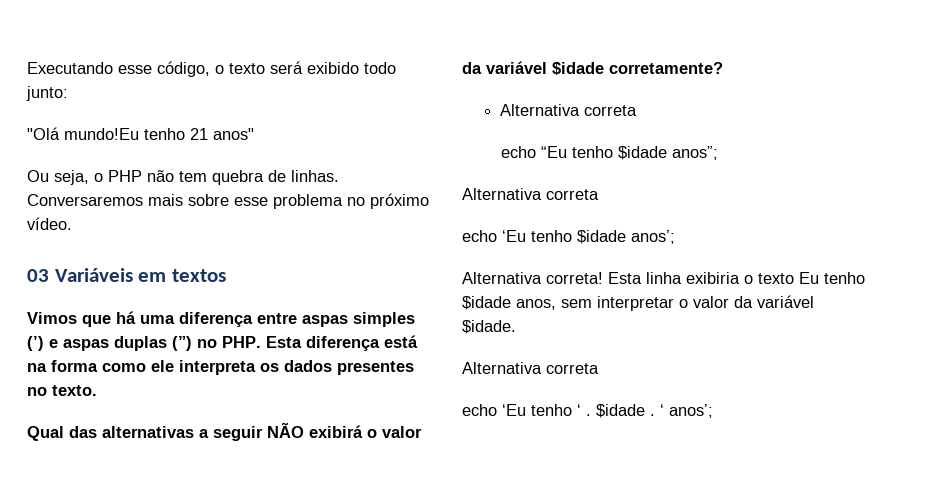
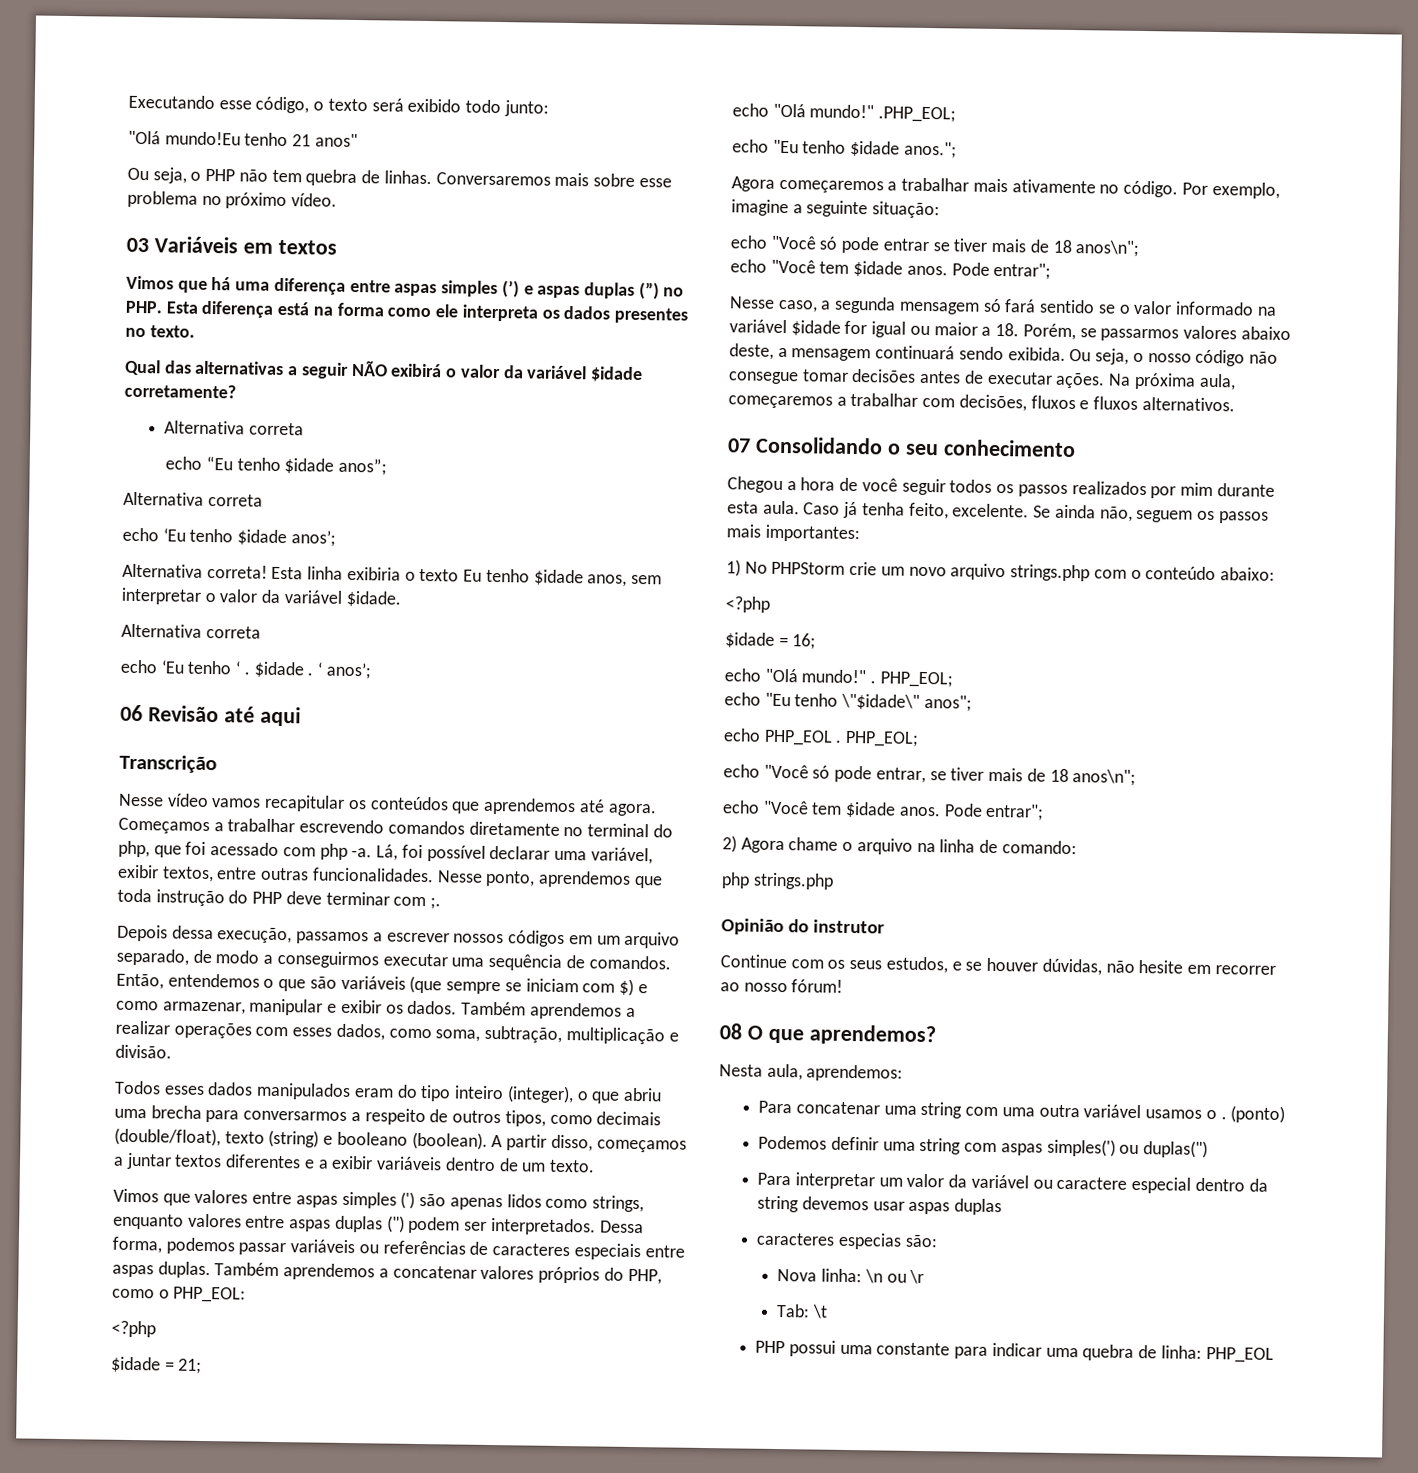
+ 06 Revisão até aqui
+ Transcrição
+ Nesse vídeo vamos recapitular os conteúdos que aprendemos até agora. Começamos a trabalhar escrevendo comandos diretamente no terminal do php, que foi acessado com php -a. Lá, foi possível declarar uma variável, exibir textos, entre outras funcionalidades. Nesse ponto, aprendemos que toda instrução do PHP deve terminar com ;.
+ Depois dessa execução, passamos a escrever nossos códigos em um arquivo separado, de modo a conseguirmos executar uma sequência de comandos. Então, entendemos o que são variáveis (que sempre se iniciam com $) e como armazenar, manipular e exibir os dados. Também aprendemos a realizar operações com esses dados, como soma, subtração, multiplicação e divisão.
+ Todos esses dados manipulados eram do tipo inteiro (integer), o que abriu uma brecha para conversarmos a respeito de outros tipos, como decimais (double/float), texto (string) e booleano (boolean). A partir disso, começamos a juntar textos diferentes e a exibir variáveis dentro de um texto.
+ Vimos que valores entre aspas simples (') são apenas lidos como strings, enquanto valores entre aspas duplas (") podem ser interpretados. Dessa forma, podemos passar variáveis ou referências de caracteres especiais entre aspas duplas. Também aprendemos a concatenar valores próprios do PHP, como o PHP_EOL:
+ <?php
+ $idade = 21;
+ echo "Olá mundo!" .PHP_EOL;
+ echo "Eu tenho $idade anos.";
+ Agora começaremos a trabalhar mais ativamente no código. Por exemplo, imagine a seguinte situação:
+ echo "Você só pode entrar se tiver mais de 18 anos\n";
+ echo "Você tem $idade anos. Pode entrar";
+ Nesse caso, a segunda mensagem só fará sentido se o valor informado na variável $idade for igual ou maior a 18. Porém, se passarmos valores abaixo deste, a mensagem continuará sendo exibida. Ou seja, o nosso código não consegue tomar decisões antes de executar ações. Na próxima aula, começaremos a trabalhar com decisões, fluxos e fluxos alternativos.
+ 07 Consolidando o seu conhecimento
+ Chegou a hora de você seguir todos os passos realizados por mim durante esta aula. Caso já tenha feito, excelente. Se ainda não, seguem os passos mais importantes:
+ 1) No PHPStorm crie um novo arquivo strings.php com o conteúdo abaixo:
+ <?php
+ $idade = 16;
+ echo "Olá mundo!" . PHP_EOL;
+ echo "Eu tenho \"$idade\" anos";
+ echo PHP_EOL . PHP_EOL;
+ echo "Você só pode entrar, se tiver mais de 18 anos\n";
+ echo "Você tem $idade anos. Pode entrar";
+ 2) Agora chame o arquivo na linha de comando:
+ php strings.php
+ Opinião do instrutor
+ Continue com os seus estudos, e se houver dúvidas, não hesite em recorrer ao nosso fórum!
+ 08 O que aprendemos?
+ Nesta aula, aprendemos:
+ Para concatenar uma string com uma outra variável usamos o . (ponto)
+ Podemos definir uma string com aspas simples(') ou duplas(")
+ Para interpretar um valor da variável ou caractere especial dentro da string devemos usar aspas duplas
+ caracteres especias são:
+ Nova linha: \n ou \r
+ Tab: \t
+ PHP possui uma constante para indicar uma quebra de linha: PHP_EOL

